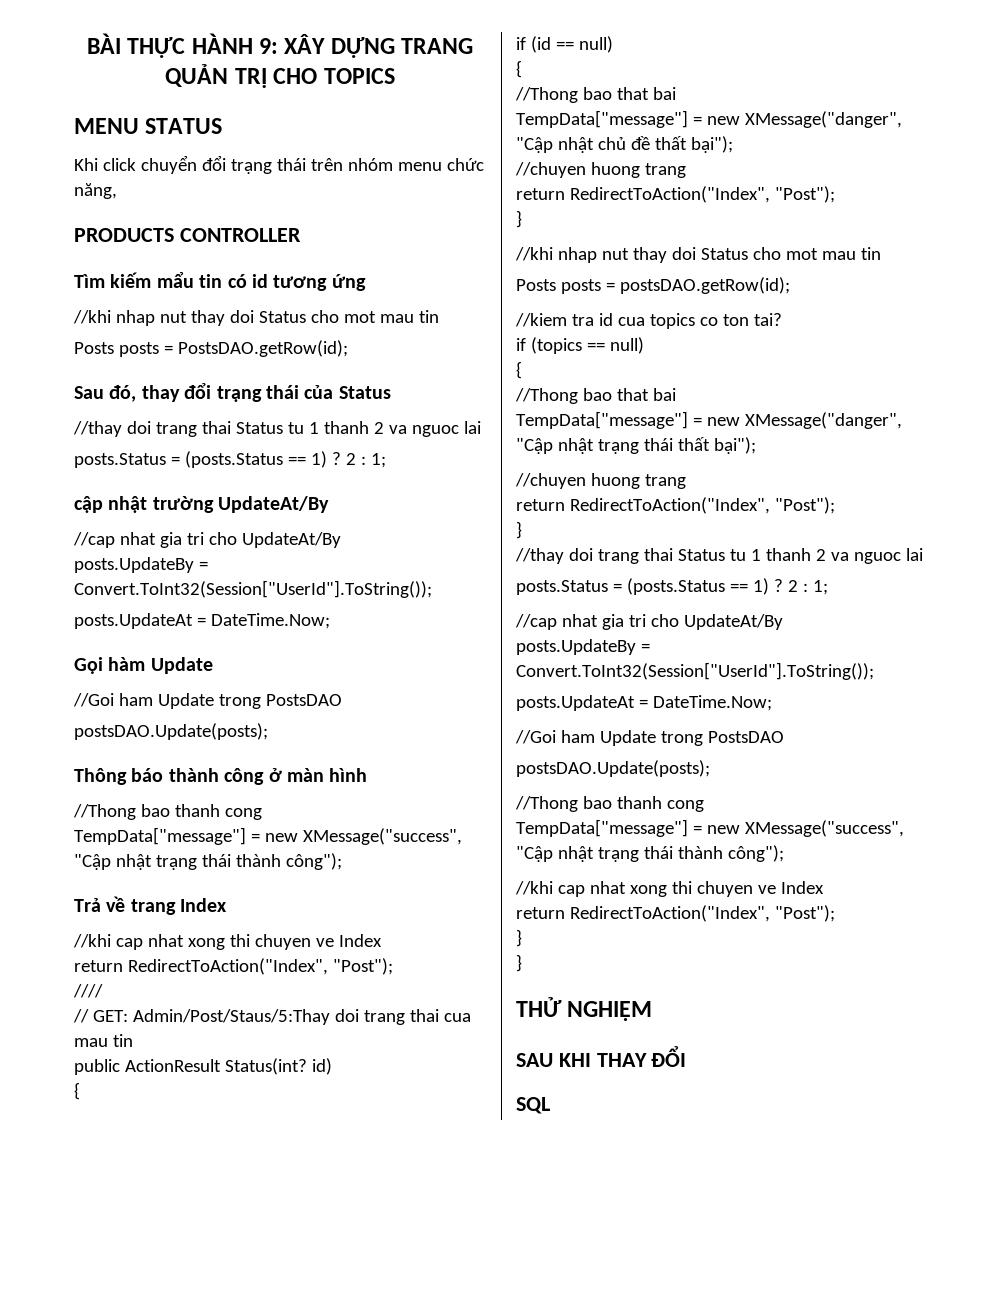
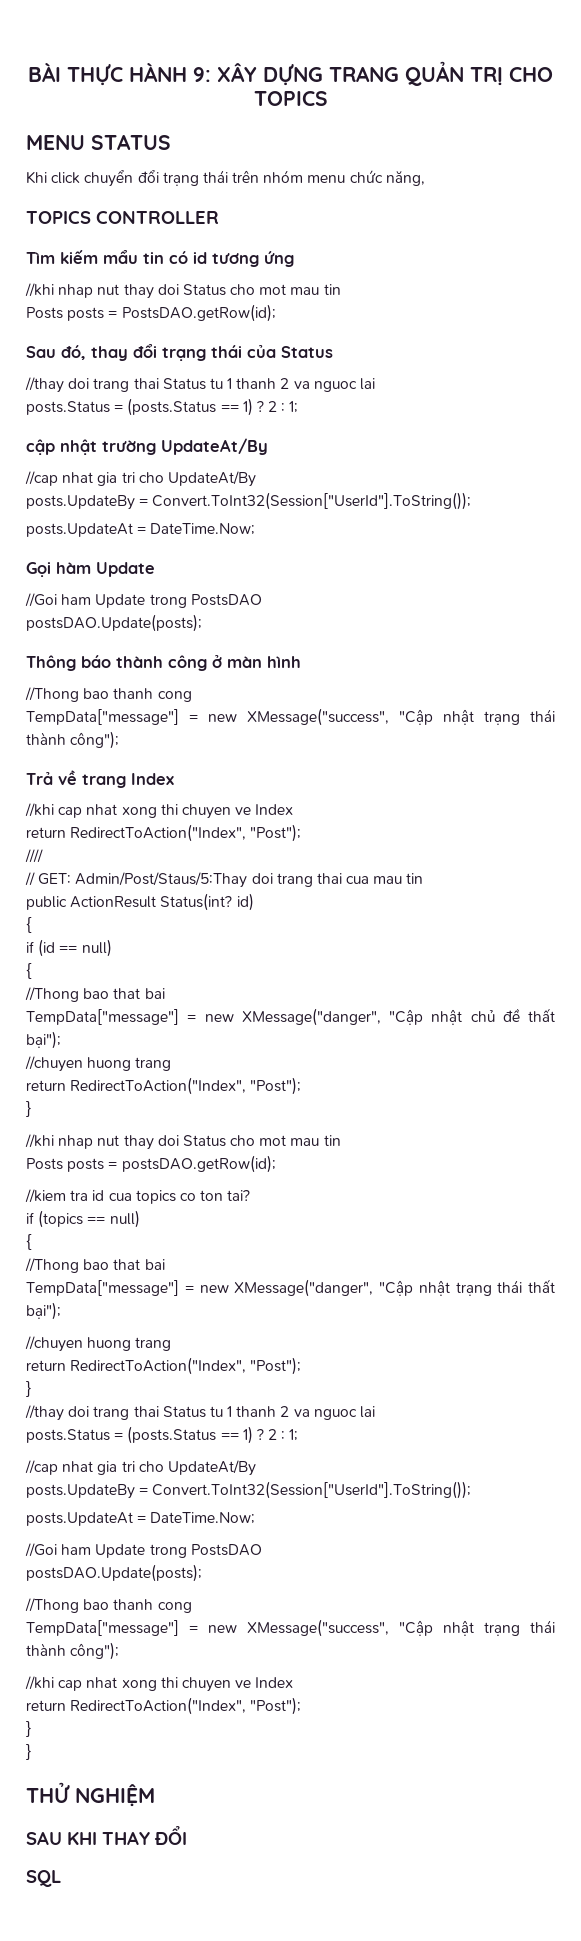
- PRODUCTS CONTROLLER
+ TOPICS CONTROLLER

